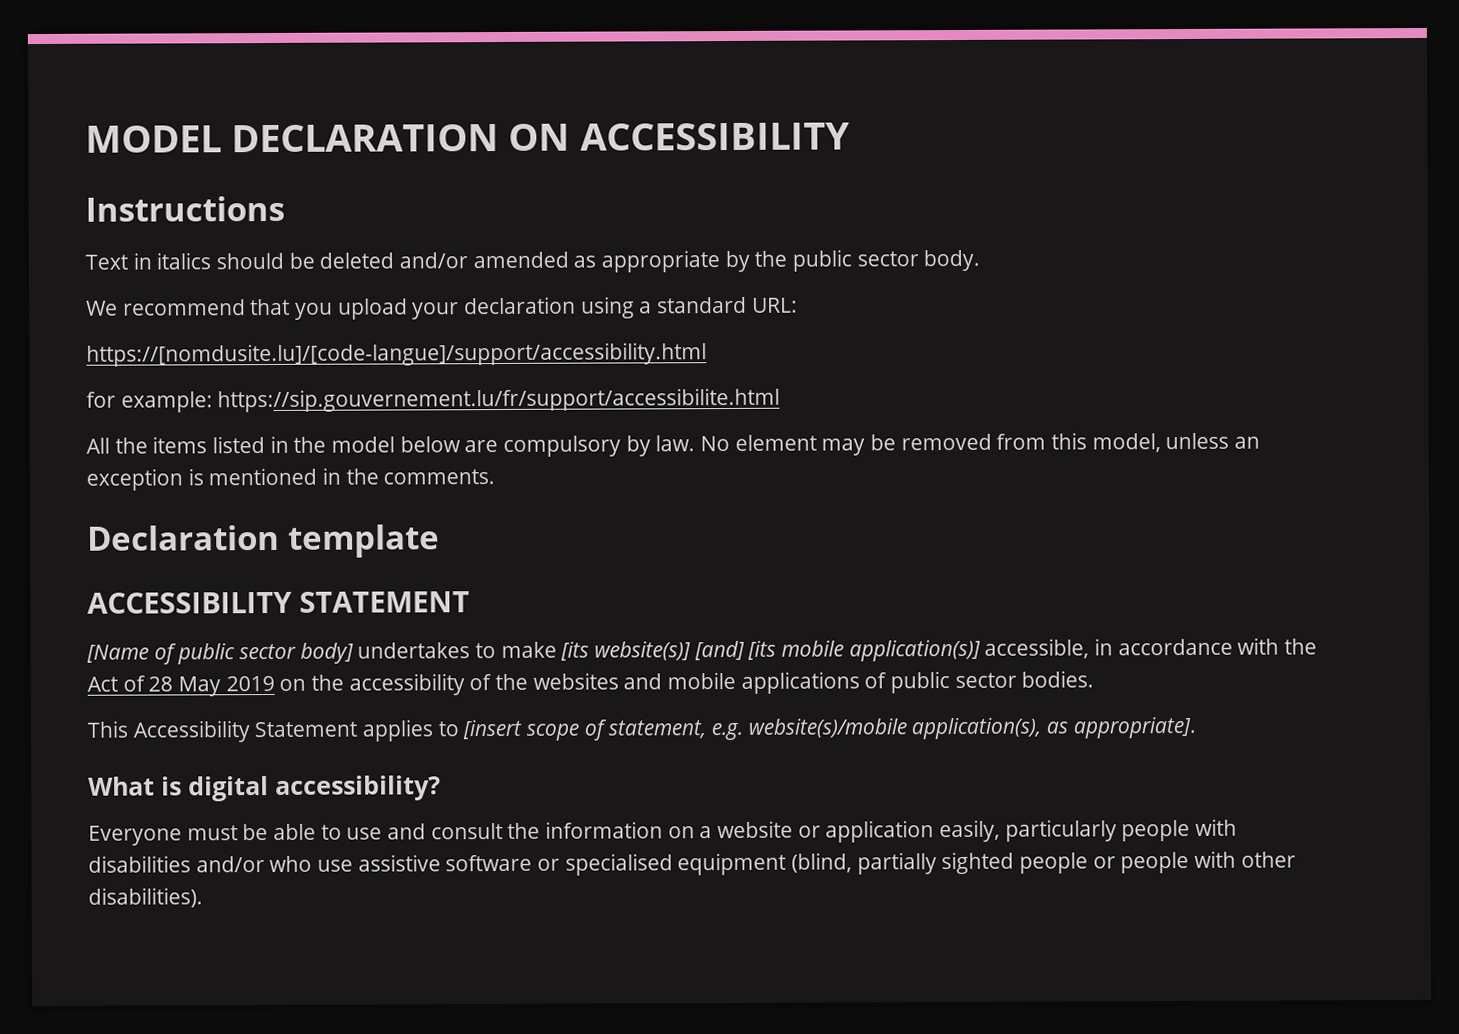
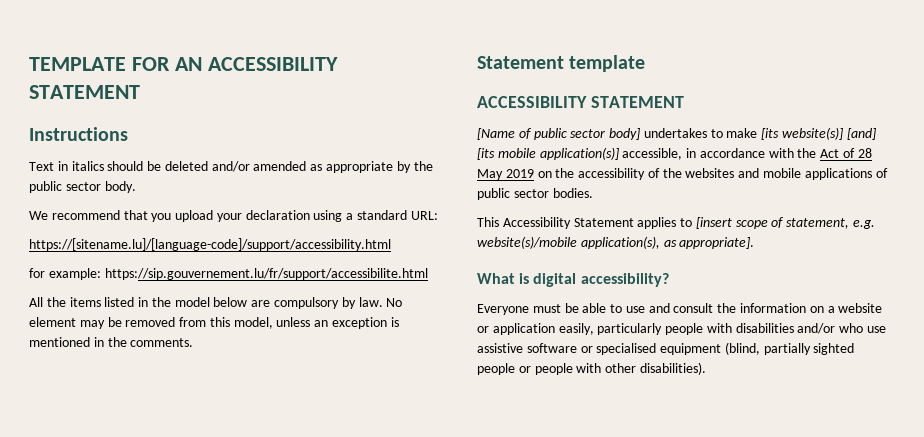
- MODEL DECLARATION ON ACCESSIBILITY
+ TEMPLATE FOR AN ACCESSIBILITY STATEMENT
- https://[nomdusite.lu]/[code-langue]/support/accessibility.html
+ https://[sitename.lu]/[language-code]/support/accessibility.html
- Declaration template
+ Statement template

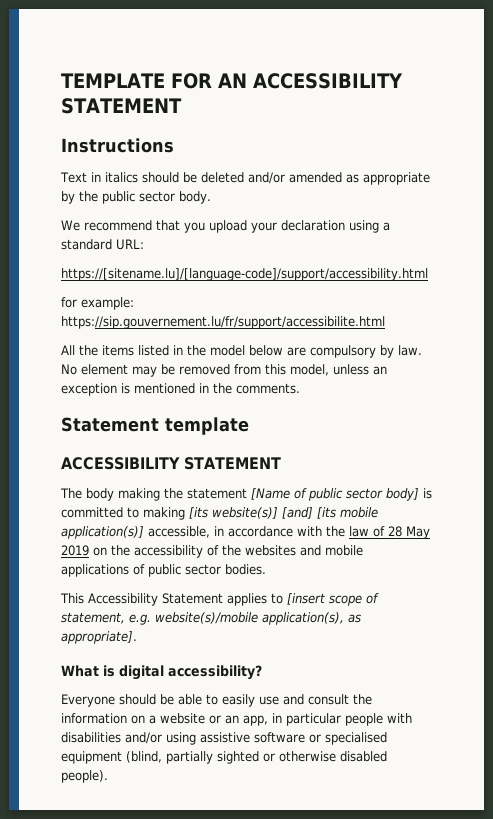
- [Name of public sector body] undertakes to make [its website(s)] [and] [its mobile application(s)] accessible, in accordance with the Act of 28 May 2019 on the accessibility of the websites and mobile applications of public sector bodies.
+ The body making the statement [Name of public sector body] is committed to making [its website(s)] [and] [its mobile application(s)] accessible, in accordance with the law of 28 May 2019 on the accessibility of the websites and mobile applications of public sector bodies.
- Everyone must be able to use and consult the information on a website or application easily, particularly people with disabilities and/or who use assistive software or specialised equipment (blind, partially sighted people or people with other disabilities).
+ Everyone should be able to easily use and consult the information on a website or an app, in particular people with disabilities and/or using assistive software or specialised equipment (blind, partially sighted or otherwise disabled people).

